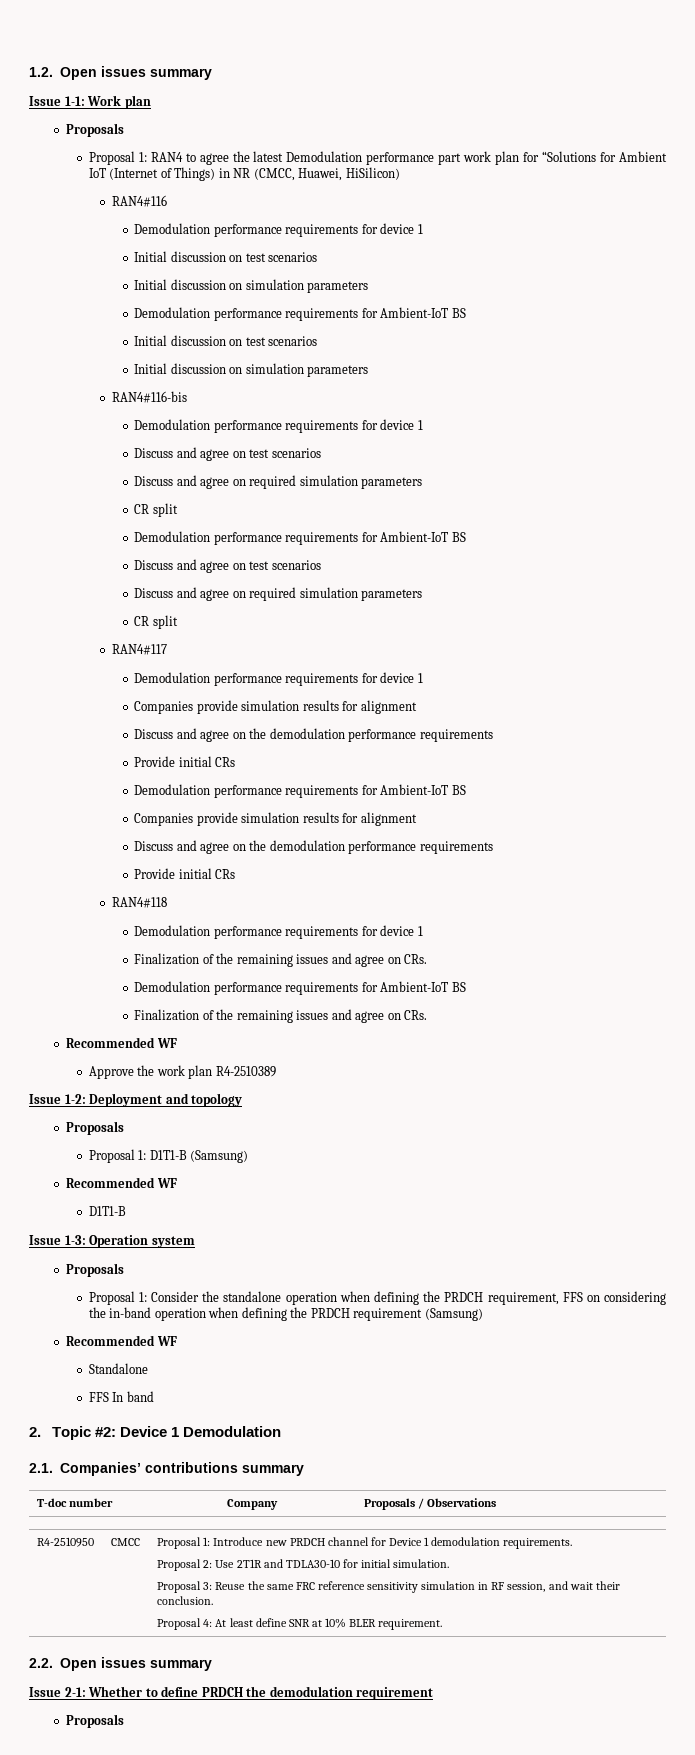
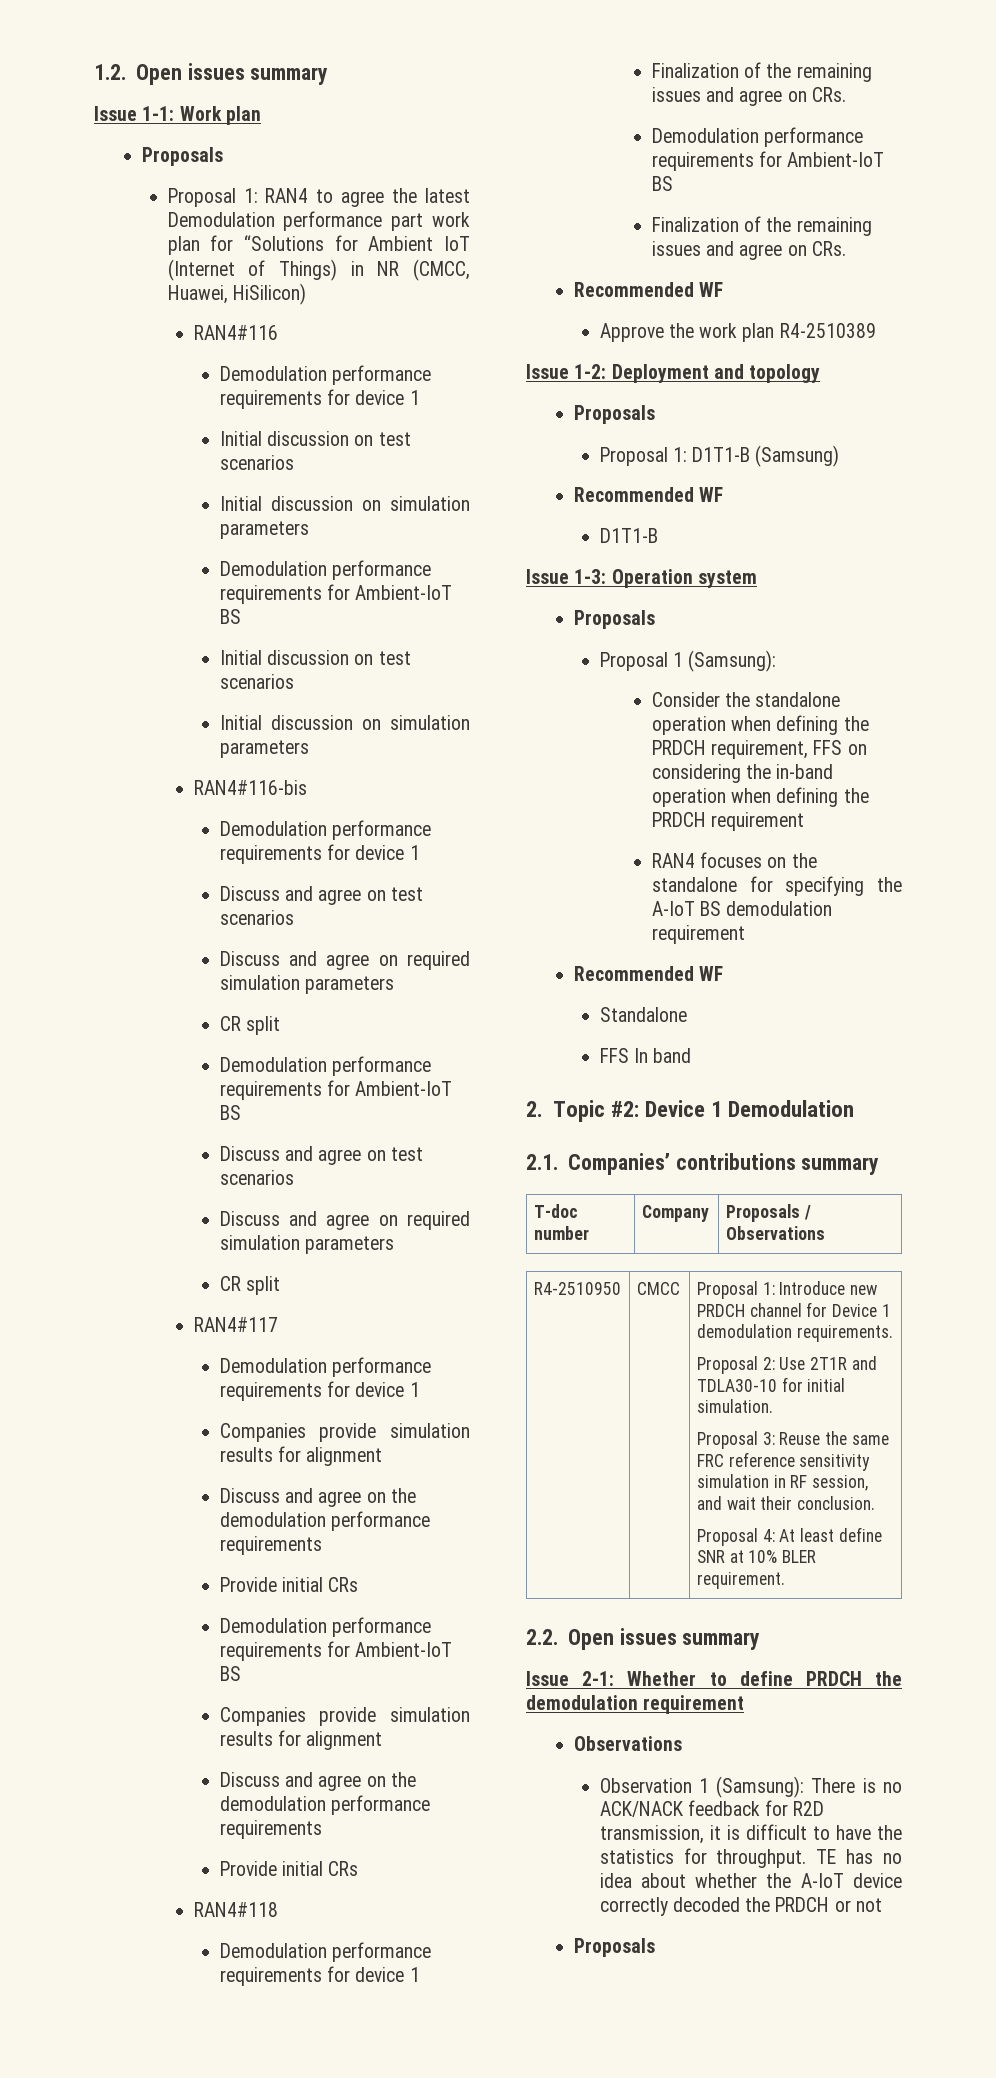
- Proposal 1: Consider the standalone operation when defining the PRDCH requirement, FFS on considering the in-band operation when defining the PRDCH requirement (Samsung)
+ Proposal 1 (Samsung):
+ Consider the standalone operation when defining the PRDCH requirement, FFS on considering the in-band operation when defining the PRDCH requirement
+ RAN4 focuses on the standalone for specifying the A-IoT BS demodulation requirement
  Issue 2-1: Whether to define PRDCH the demodulation requirement
+ Observations
+ Observation 1 (Samsung): There is no ACK/NACK feedback for R2D transmission, it is difficult to have the statistics for throughput. TE has no idea about whether the A-IoT device correctly decoded the PRDCH or not

